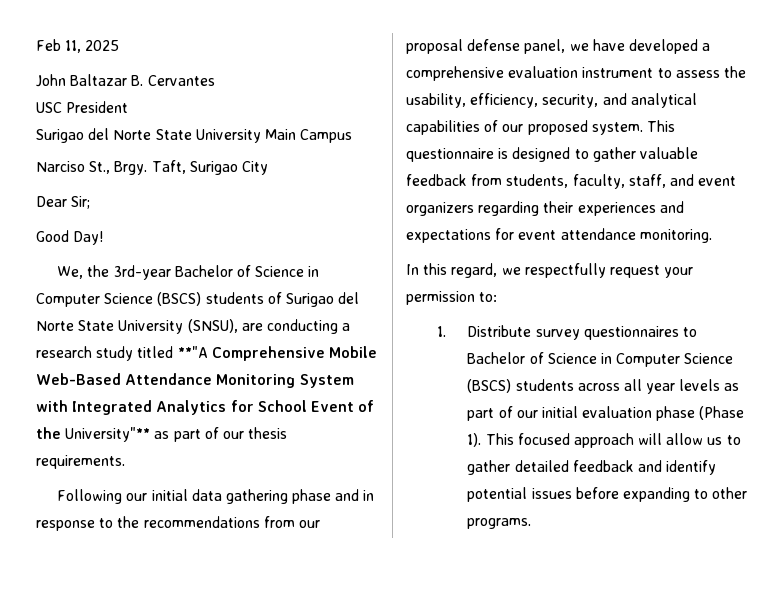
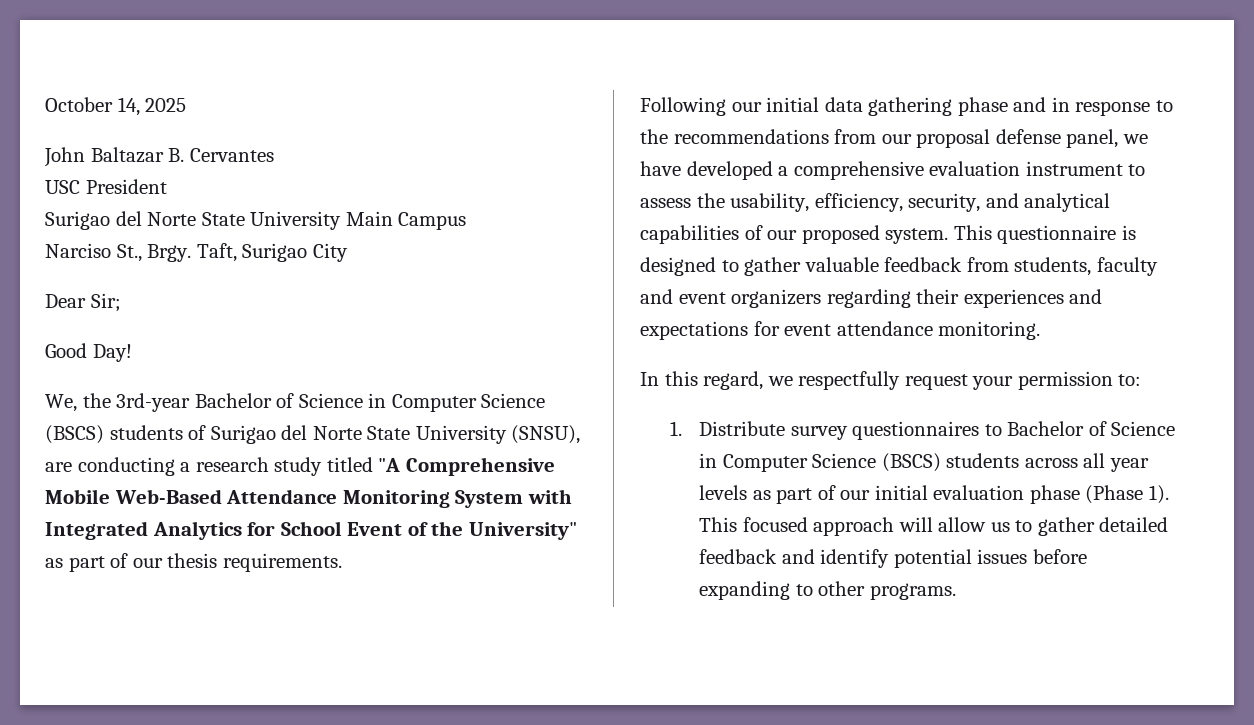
- Feb 11, 2025
+ October 14, 2025
- We, the 3rd-year Bachelor of Science in Computer Science (BSCS) students of Surigao del Norte State University (SNSU), are conducting a research study titled **"A Comprehensive Mobile Web-Based Attendance Monitoring System with Integrated Analytics for School Event of the University"** as part of our thesis requirements.
+ We, the 3rd-year Bachelor of Science in Computer Science (BSCS) students of Surigao del Norte State University (SNSU), are conducting a research study titled "A Comprehensive Mobile Web-Based Attendance Monitoring System with Integrated Analytics for School Event of the University" as part of our thesis requirements.
- This questionnaire is designed to gather valuable feedback from students, faculty, staff, and event organizers regarding their experiences and expectations for event attendance monitoring.
+ This questionnaire is designed to gather valuable feedback from students, faculty and event organizers regarding their experiences and expectations for event attendance monitoring.

